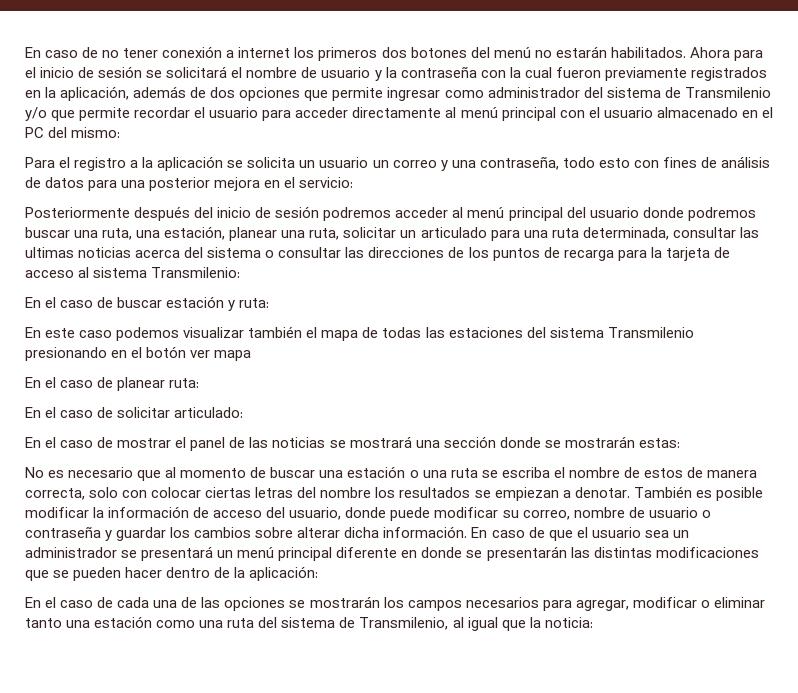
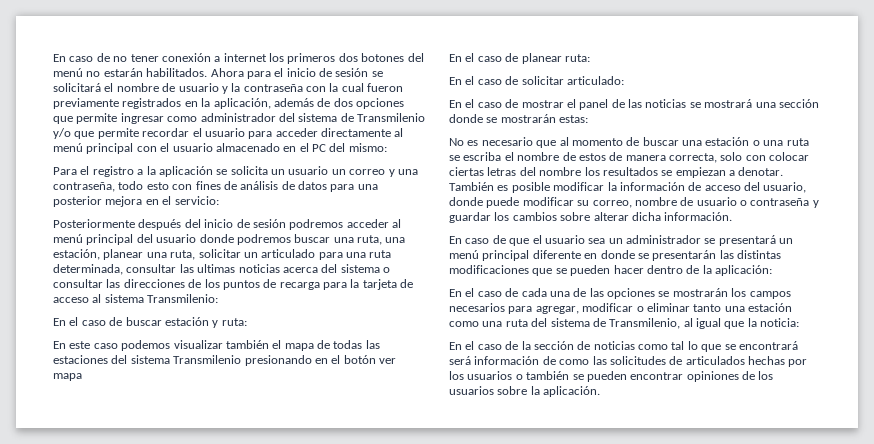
- También es posible modificar la información de acceso del usuario, donde puede modificar su correo, nombre de usuario o contraseña y guardar los cambios sobre alterar dicha información. En caso de que el usuario sea un administrador se presentará un menú principal diferente en donde se presentarán las distintas modificaciones que se pueden hacer dentro de la aplicación:
+ También es posible modificar la información de acceso del usuario, donde puede modificar su correo, nombre de usuario o contraseña y guardar los cambios sobre alterar dicha información.
+ En caso de que el usuario sea un administrador se presentará un menú principal diferente en donde se presentarán las distintas modificaciones que se pueden hacer dentro de la aplicación:
+ En el caso de la sección de noticias como tal lo que se encontrará será información de como las solicitudes de articulados hechas por los usuarios o también se pueden encontrar opiniones de los usuarios sobre la aplicación.

